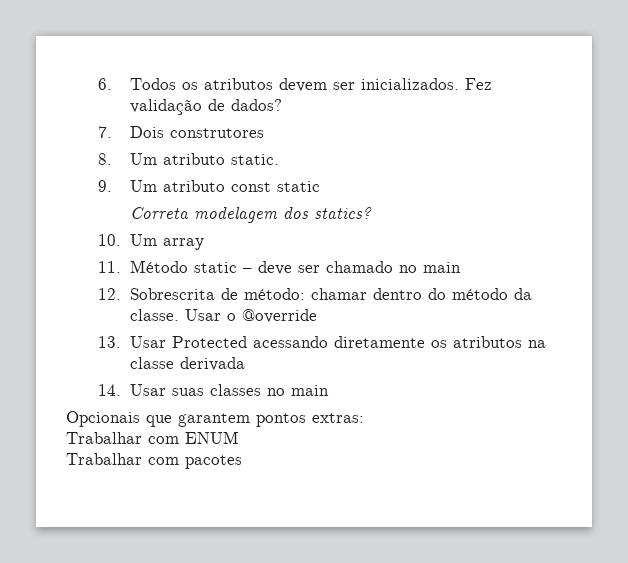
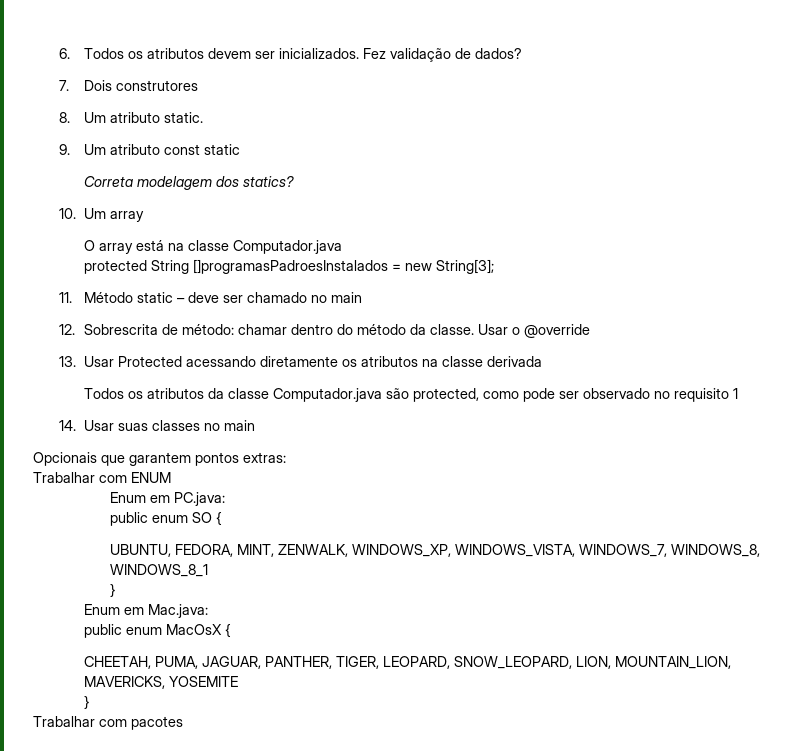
+ O array está na classe Computador.java
+ protected String []programasPadroesInstalados = new String[3];
+ Todos os atributos da classe Computador.java são protected, como pode ser observado no requisito 1
+ Enum em PC.java:
+ public enum SO {
+ UBUNTU, FEDORA, MINT, ZENWALK, WINDOWS_XP, WINDOWS_VISTA, WINDOWS_7, WINDOWS_8, WINDOWS_8_1
+ }
+ Enum em Mac.java:
+ public enum MacOsX {
+ CHEETAH, PUMA, JAGUAR, PANTHER, TIGER, LEOPARD, SNOW_LEOPARD, LION, MOUNTAIN_LION, MAVERICKS, YOSEMITE
+ }

